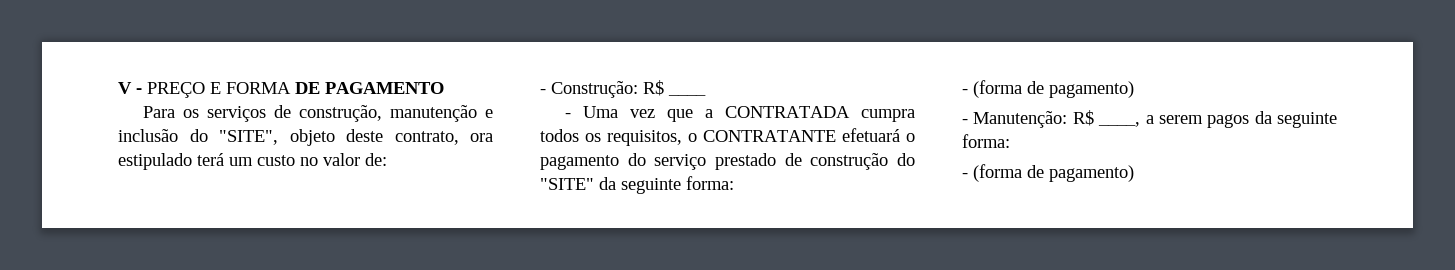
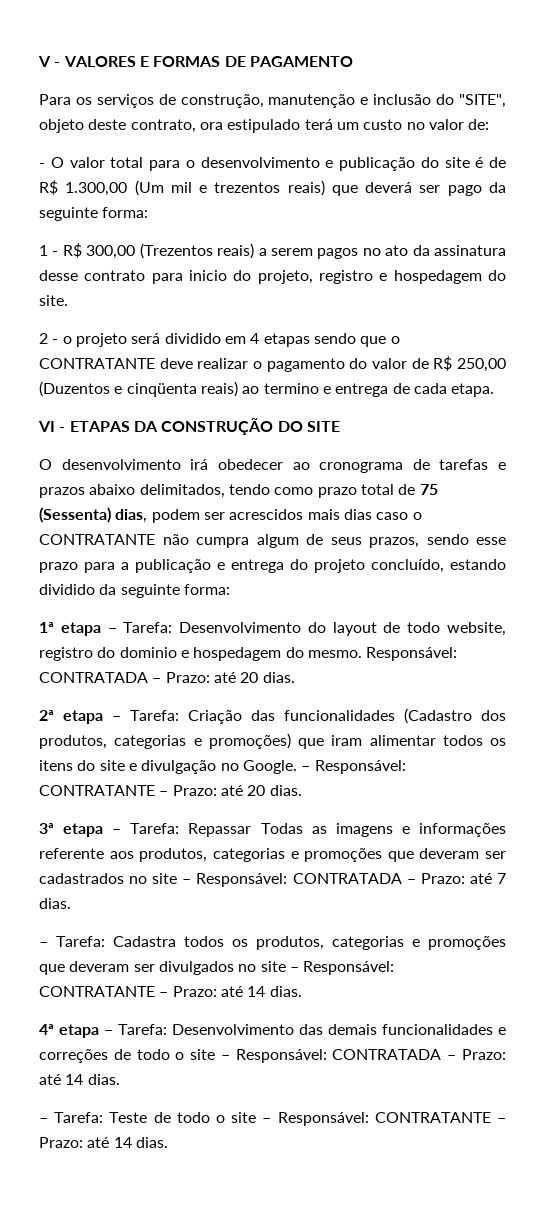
- V - PREÇO E FORMA DE PAGAMENTO
+ V - VALORES E FORMAS DE PAGAMENTO
- - Construção: R$ ____
- - Uma vez que a CONTRATADA cumpra todos os requisitos, o CONTRATANTE efetuará o pagamento do serviço prestado de construção do "SITE" da seguinte forma:
- - (forma de pagamento)
- - Manutenção: R$ ____, a serem pagos da seguinte forma:
- - (forma de pagamento)
+ - O valor total para o desenvolvimento e publicação do site é de R$ 1.300,00 (Um mil e trezentos reais) que deverá ser pago da seguinte forma:
+ 1 - R$ 300,00 (Trezentos reais) a serem pagos no ato da assinatura desse contrato para inicio do projeto, registro e hospedagem do site.
+ 2 - o projeto será dividido em 4 etapas sendo que o CONTRATANTE deve realizar o pagamento do valor de R$ 250,00 (Duzentos e cinqüenta reais) ao termino e entrega de cada etapa.
+ VI - ETAPAS DA CONSTRUÇÃO DO SITE
+ O desenvolvimento irá obedecer ao cronograma de tarefas e prazos abaixo delimitados, tendo como prazo total de 75 (Sessenta) dias, podem ser acrescidos mais dias caso o CONTRATANTE não cumpra algum de seus prazos, sendo esse prazo para a publicação e entrega do projeto concluído, estando dividido da seguinte forma:
+ 1ª etapa – Tarefa: Desenvolvimento do layout de todo website, registro do dominio e hospedagem do mesmo. Responsável: CONTRATADA – Prazo: até 20 dias.
+ 2ª etapa – Tarefa: Criação das funcionalidades (Cadastro dos produtos, categorias e promoções) que iram alimentar todos os itens do site e divulgação no Google. – Responsável: CONTRATANTE – Prazo: até 20 dias.
+ 3ª etapa – Tarefa: Repassar Todas as imagens e informações referente aos produtos, categorias e promoções que deveram ser cadastrados no site – Responsável: CONTRATADA – Prazo: até 7 dias.
+ – Tarefa: Cadastra todos os produtos, categorias e promoções que deveram ser divulgados no site – Responsável: CONTRATANTE – Prazo: até 14 dias.
+ 4ª etapa – Tarefa: Desenvolvimento das demais funcionalidades e correções de todo o site – Responsável: CONTRATADA – Prazo: até 14 dias.
+ – Tarefa: Teste de todo o site – Responsável: CONTRATANTE – Prazo: até 14 dias.

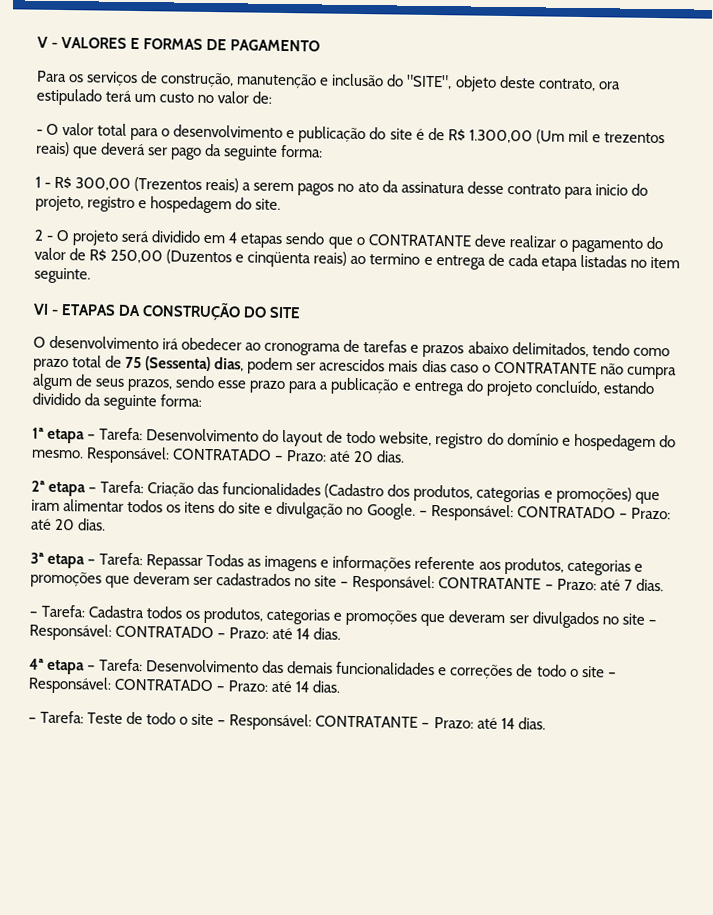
- 2 - o projeto será dividido em 4 etapas sendo que o CONTRATANTE deve realizar o pagamento do valor de R$ 250,00 (Duzentos e cinqüenta reais) ao termino e entrega de cada etapa.
+ 2 - O projeto será dividido em 4 etapas sendo que o CONTRATANTE deve realizar o pagamento do valor de R$ 250,00 (Duzentos e cinqüenta reais) ao termino e entrega de cada etapa listadas no item seguinte.
- 1ª etapa – Tarefa: Desenvolvimento do layout de todo website, registro do dominio e hospedagem do mesmo. Responsável: CONTRATADA – Prazo: até 20 dias.
+ 1ª etapa – Tarefa: Desenvolvimento do layout de todo website, registro do domínio e hospedagem do mesmo. Responsável: CONTRATADO – Prazo: até 20 dias.
- – Responsável: CONTRATANTE – Prazo: até 20 dias.
+ – Responsável: CONTRATADO – Prazo: até 20 dias.
- 3ª etapa – Tarefa: Repassar Todas as imagens e informações referente aos produtos, categorias e promoções que deveram ser cadastrados no site – Responsável: CONTRATADA – Prazo: até 7 dias.
+ 3ª etapa – Tarefa: Repassar Todas as imagens e informações referente aos produtos, categorias e promoções que deveram ser cadastrados no site – Responsável: CONTRATANTE – Prazo: até 7 dias.
- – Tarefa: Cadastra todos os produtos, categorias e promoções que deveram ser divulgados no site – Responsável: CONTRATANTE – Prazo: até 14 dias.
+ – Tarefa: Cadastra todos os produtos, categorias e promoções que deveram ser divulgados no site – Responsável: CONTRATADO – Prazo: até 14 dias.
- 4ª etapa – Tarefa: Desenvolvimento das demais funcionalidades e correções de todo o site – Responsável: CONTRATADA – Prazo: até 14 dias.
+ 4ª etapa – Tarefa: Desenvolvimento das demais funcionalidades e correções de todo o site – Responsável: CONTRATADO – Prazo: até 14 dias.

